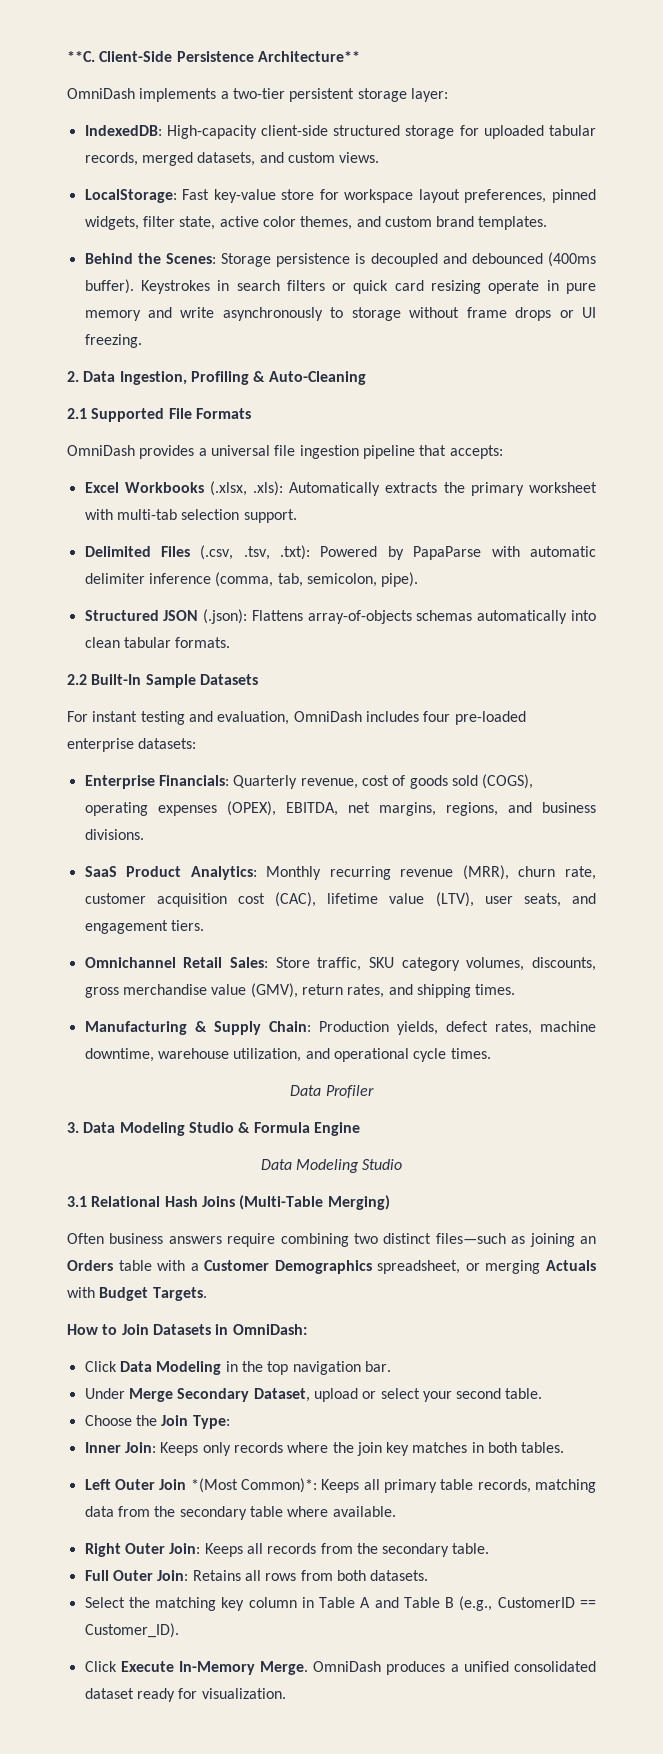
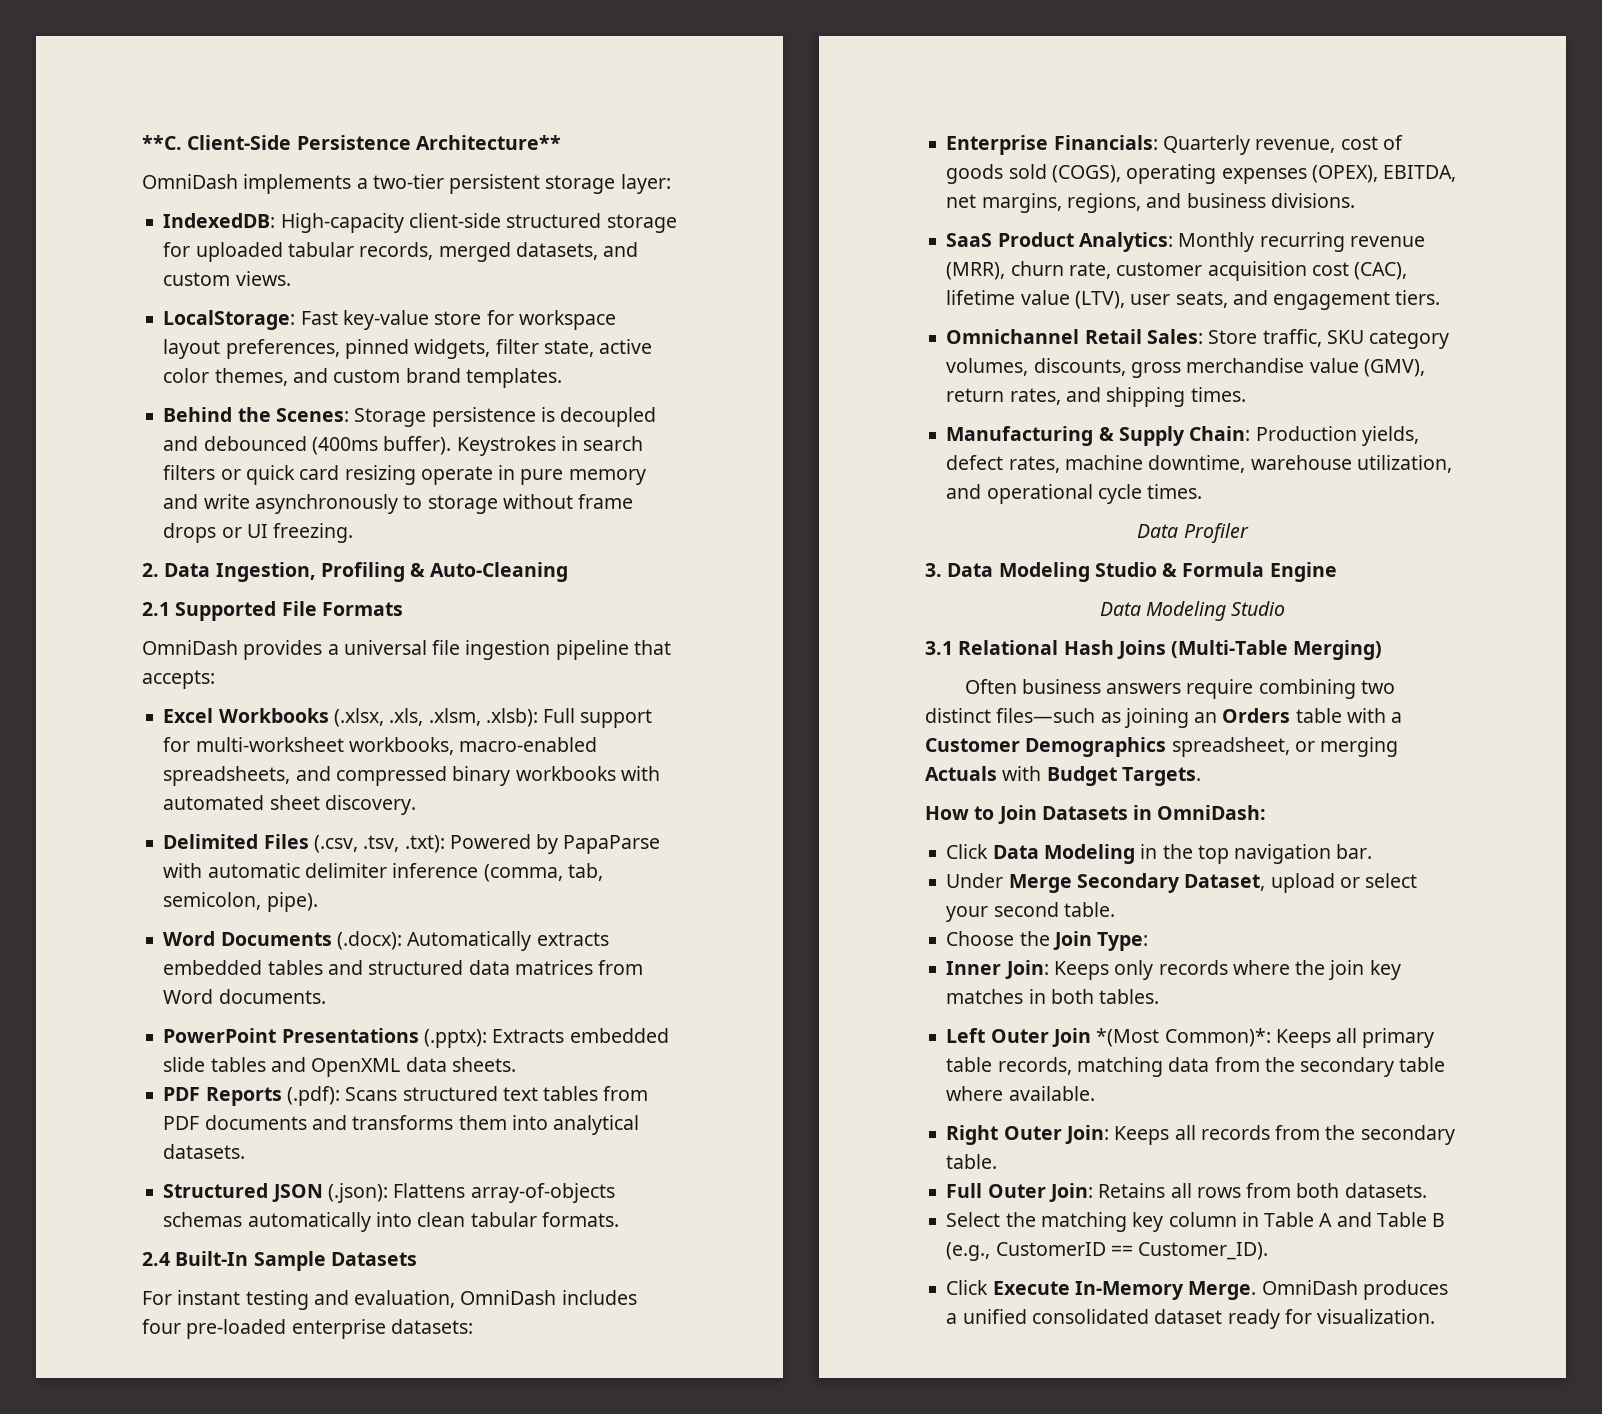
- Excel Workbooks (.xlsx, .xls): Automatically extracts the primary worksheet with multi-tab selection support.
+ Excel Workbooks (.xlsx, .xls, .xlsm, .xlsb): Full support for multi-worksheet workbooks, macro-enabled spreadsheets, and compressed binary workbooks with automated sheet discovery.
+ Word Documents (.docx): Automatically extracts embedded tables and structured data matrices from Word documents.
+ PowerPoint Presentations (.pptx): Extracts embedded slide tables and OpenXML data sheets.
+ PDF Reports (.pdf): Scans structured text tables from PDF documents and transforms them into analytical datasets.
- 2.2 Built-In Sample Datasets
+ 2.4 Built-In Sample Datasets

